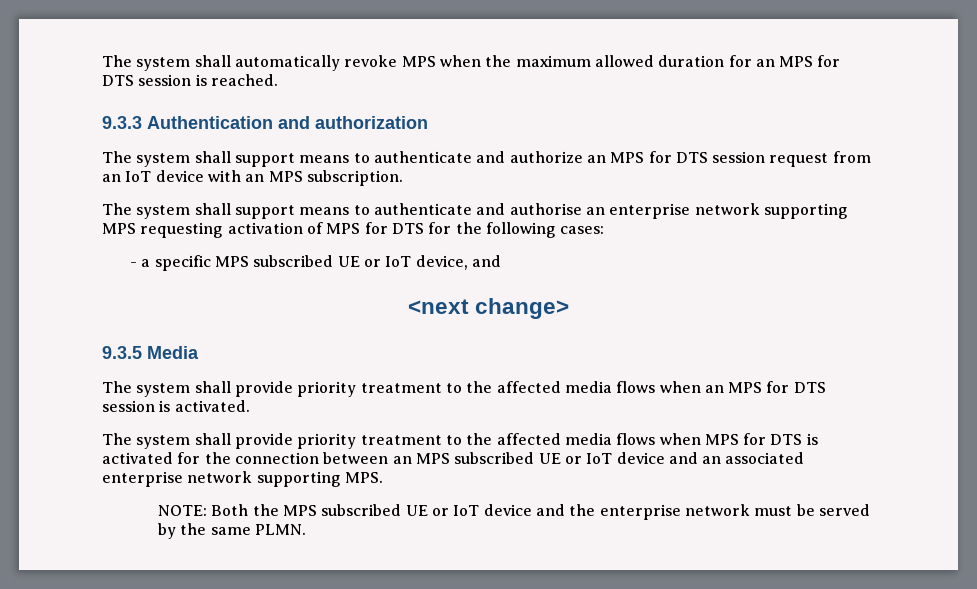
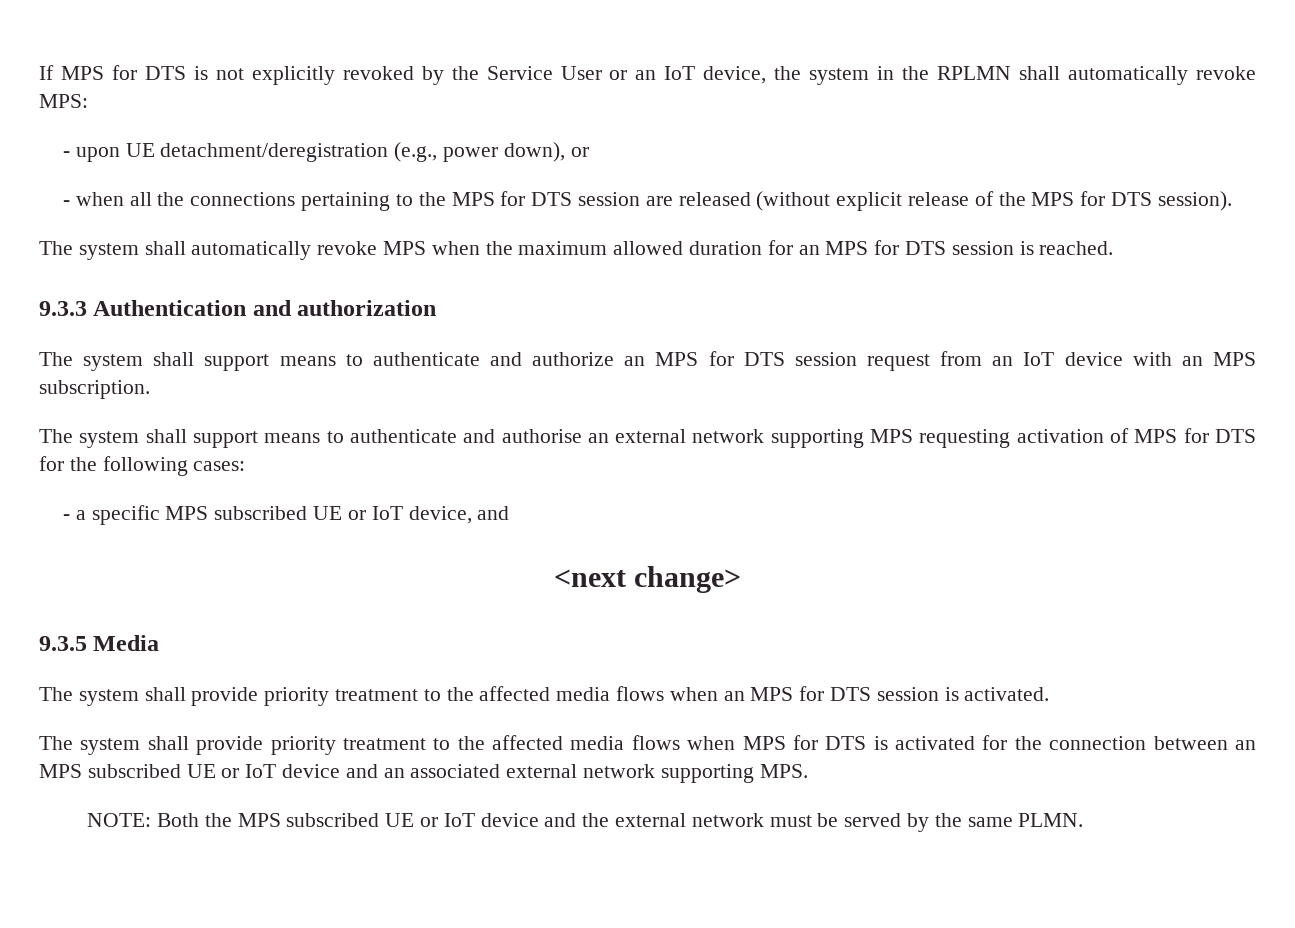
+ If MPS for DTS is not explicitly revoked by the Service User or an IoT device, the system in the RPLMN shall automatically revoke MPS:
+ - upon UE detachment/deregistration (e.g., power down), or
+ - when all the connections pertaining to the MPS for DTS session are released (without explicit release of the MPS for DTS session).
- The system shall support means to authenticate and authorise an enterprise network supporting MPS requesting activation of MPS for DTS for the following cases:
+ The system shall support means to authenticate and authorise an external network supporting MPS requesting activation of MPS for DTS for the following cases:
- The system shall provide priority treatment to the affected media flows when MPS for DTS is activated for the connection between an MPS subscribed UE or IoT device and an associated enterprise network supporting MPS.
+ The system shall provide priority treatment to the affected media flows when MPS for DTS is activated for the connection between an MPS subscribed UE or IoT device and an associated external network supporting MPS.
- NOTE: Both the MPS subscribed UE or IoT device and the enterprise network must be served by the same PLMN.
+ NOTE: Both the MPS subscribed UE or IoT device and the external network must be served by the same PLMN.

